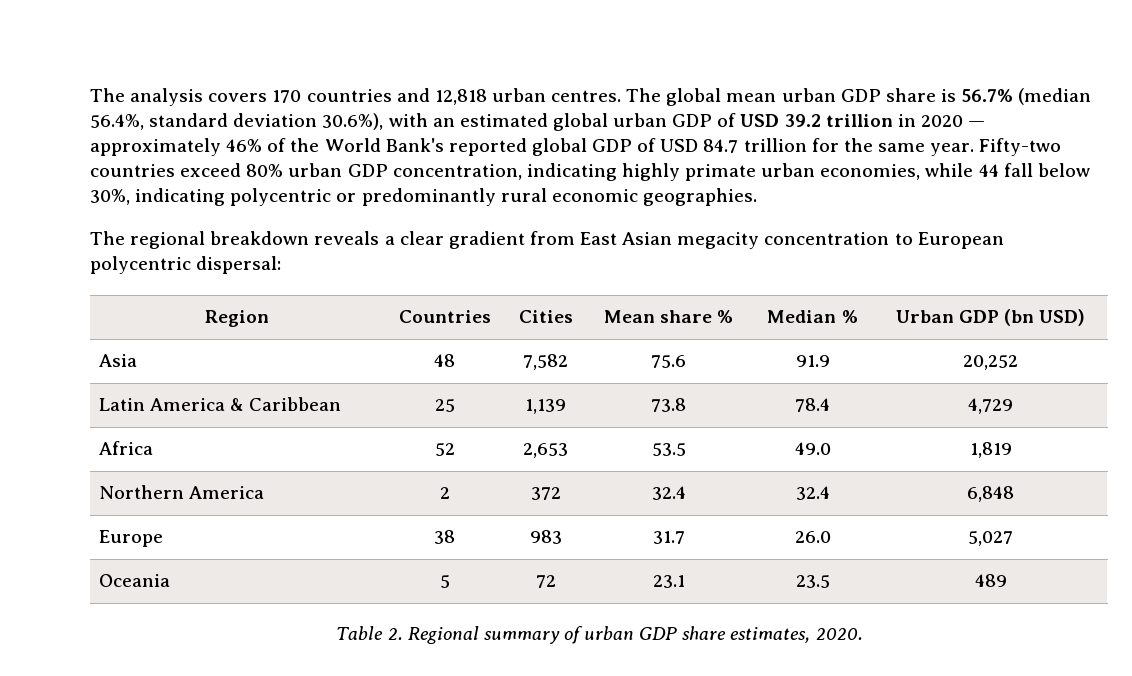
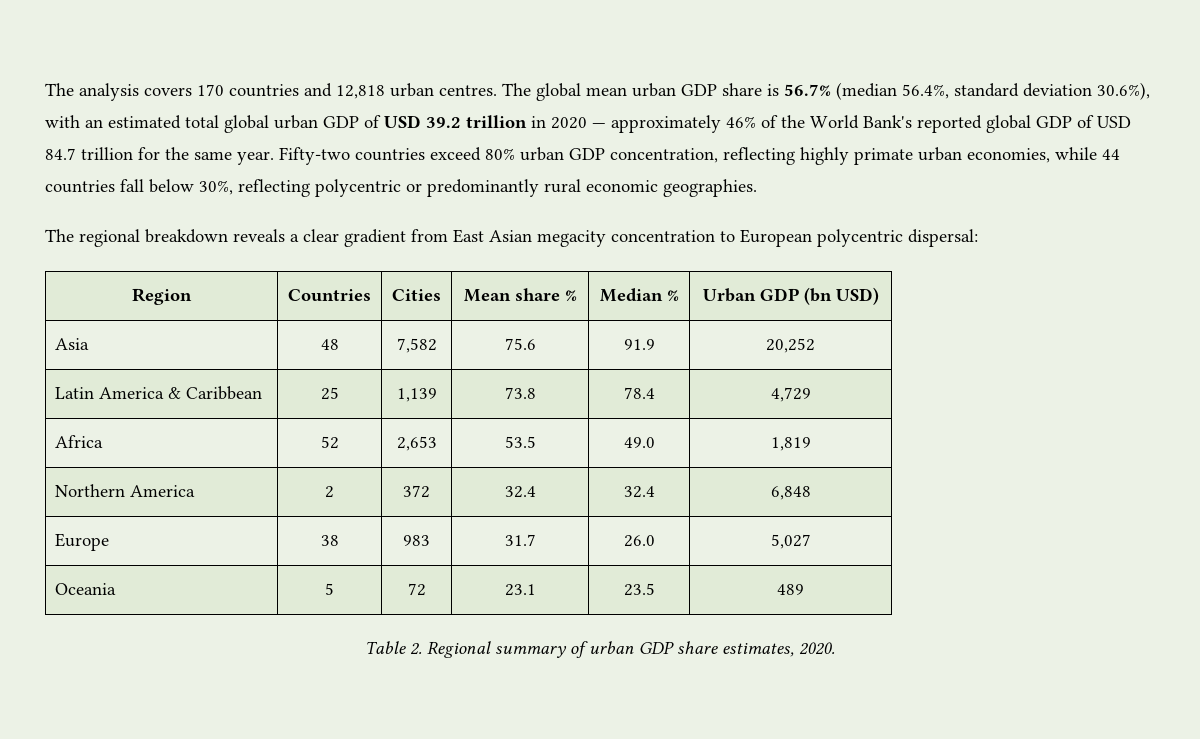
- The global mean urban GDP share is 56.7% (median 56.4%, standard deviation 30.6%), with an estimated global urban GDP of USD 39.2 trillion in 2020 — approximately 46% of the World Bank's reported global GDP of USD 84.7 trillion for the same year.
+ The global mean urban GDP share is 56.7% (median 56.4%, standard deviation 30.6%), with an estimated total global urban GDP of USD 39.2 trillion in 2020 — approximately 46% of the World Bank's reported global GDP of USD 84.7 trillion for the same year.
- Fifty-two countries exceed 80% urban GDP concentration, indicating highly primate urban economies, while 44 fall below 30%, indicating polycentric or predominantly rural economic geographies.
+ Fifty-two countries exceed 80% urban GDP concentration, reflecting highly primate urban economies, while 44 countries fall below 30%, reflecting polycentric or predominantly rural economic geographies.

